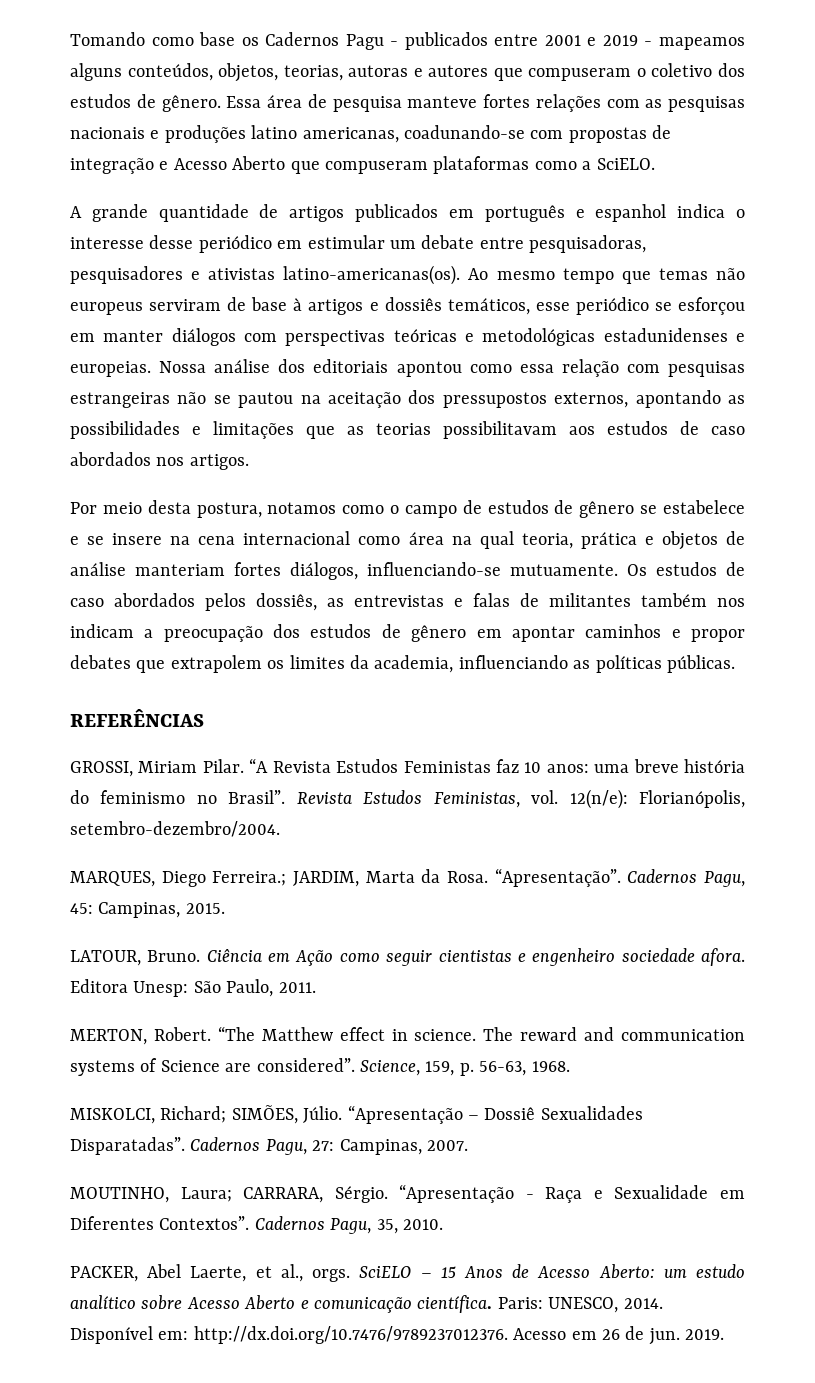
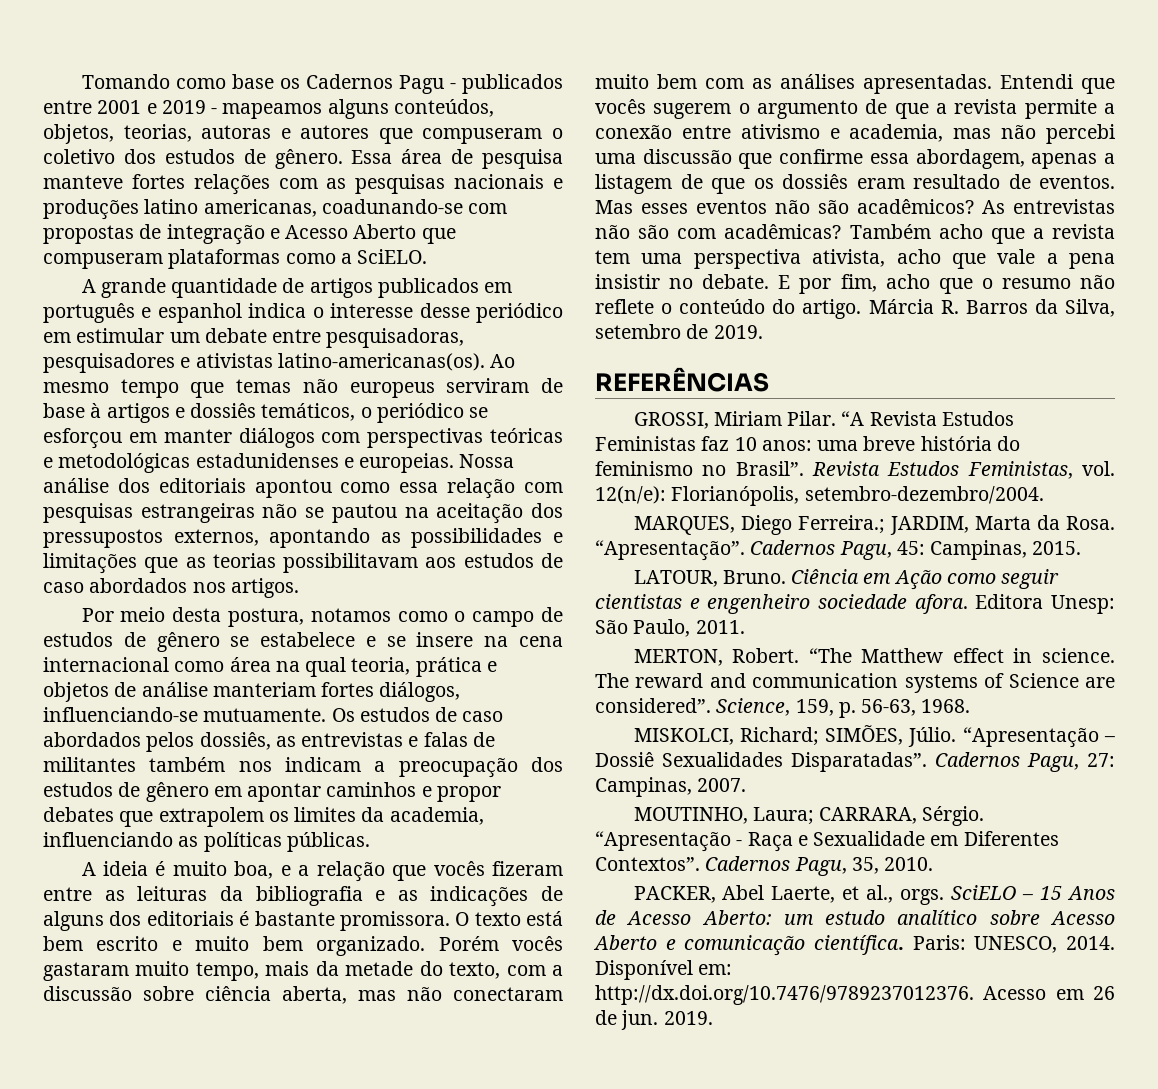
- Ao mesmo tempo que temas não europeus serviram de base à artigos e dossiês temáticos, esse periódico se esforçou em manter diálogos com perspectivas teóricas e metodológicas estadunidenses e europeias.
+ Ao mesmo tempo que temas não europeus serviram de base à artigos e dossiês temáticos, o periódico se esforçou em manter diálogos com perspectivas teóricas e metodológicas estadunidenses e europeias.
+ A ideia é muito boa, e a relação que vocês fizeram entre as leituras da bibliografia e as indicações de alguns dos editoriais é bastante promissora. O texto está bem escrito e muito bem organizado. Porém vocês gastaram muito tempo, mais da metade do texto, com a discussão sobre ciência aberta, mas não conectaram muito bem com as análises apresentadas. Entendi que vocês sugerem o argumento de que a revista permite a conexão entre ativismo e academia, mas não percebi uma discussão que confirme essa abordagem, apenas a listagem de que os dossiês eram resultado de eventos. Mas esses eventos não são acadêmicos? As entrevistas não são com acadêmicas? Também acho que a revista tem uma perspectiva ativista, acho que vale a pena insistir no debate. E por fim, acho que o resumo não reflete o conteúdo do artigo. Márcia R. Barros da Silva, setembro de 2019.

